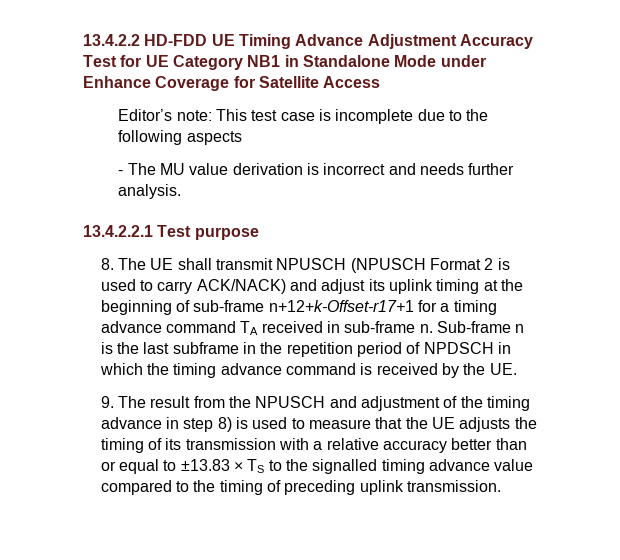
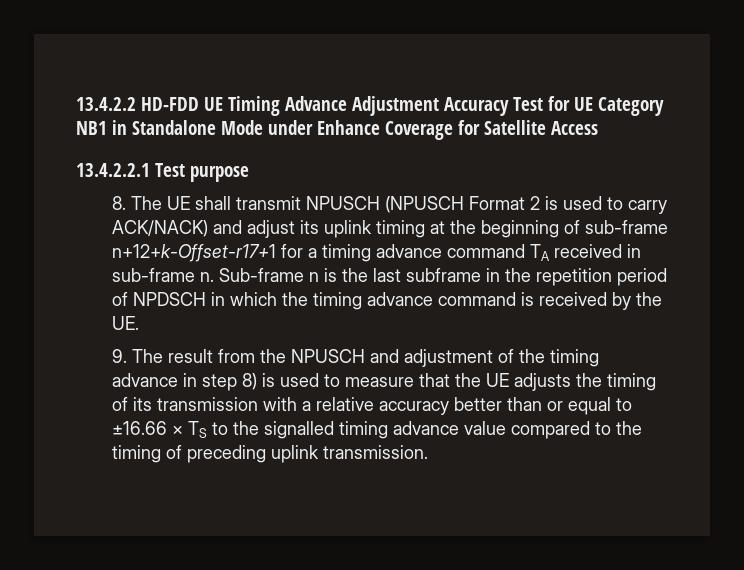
- Editor’s note: This test case is incomplete due to the following aspects
- - The MU value derivation is incorrect and needs further analysis.
- 9. The result from the NPUSCH and adjustment of the timing advance in step 8) is used to measure that the UE adjusts the timing of its transmission with a relative accuracy better than or equal to ±13.83 × TS to the signalled timing advance value compared to the timing of preceding uplink transmission.
+ 9. The result from the NPUSCH and adjustment of the timing advance in step 8) is used to measure that the UE adjusts the timing of its transmission with a relative accuracy better than or equal to ±16.66 × TS to the signalled timing advance value compared to the timing of preceding uplink transmission.

